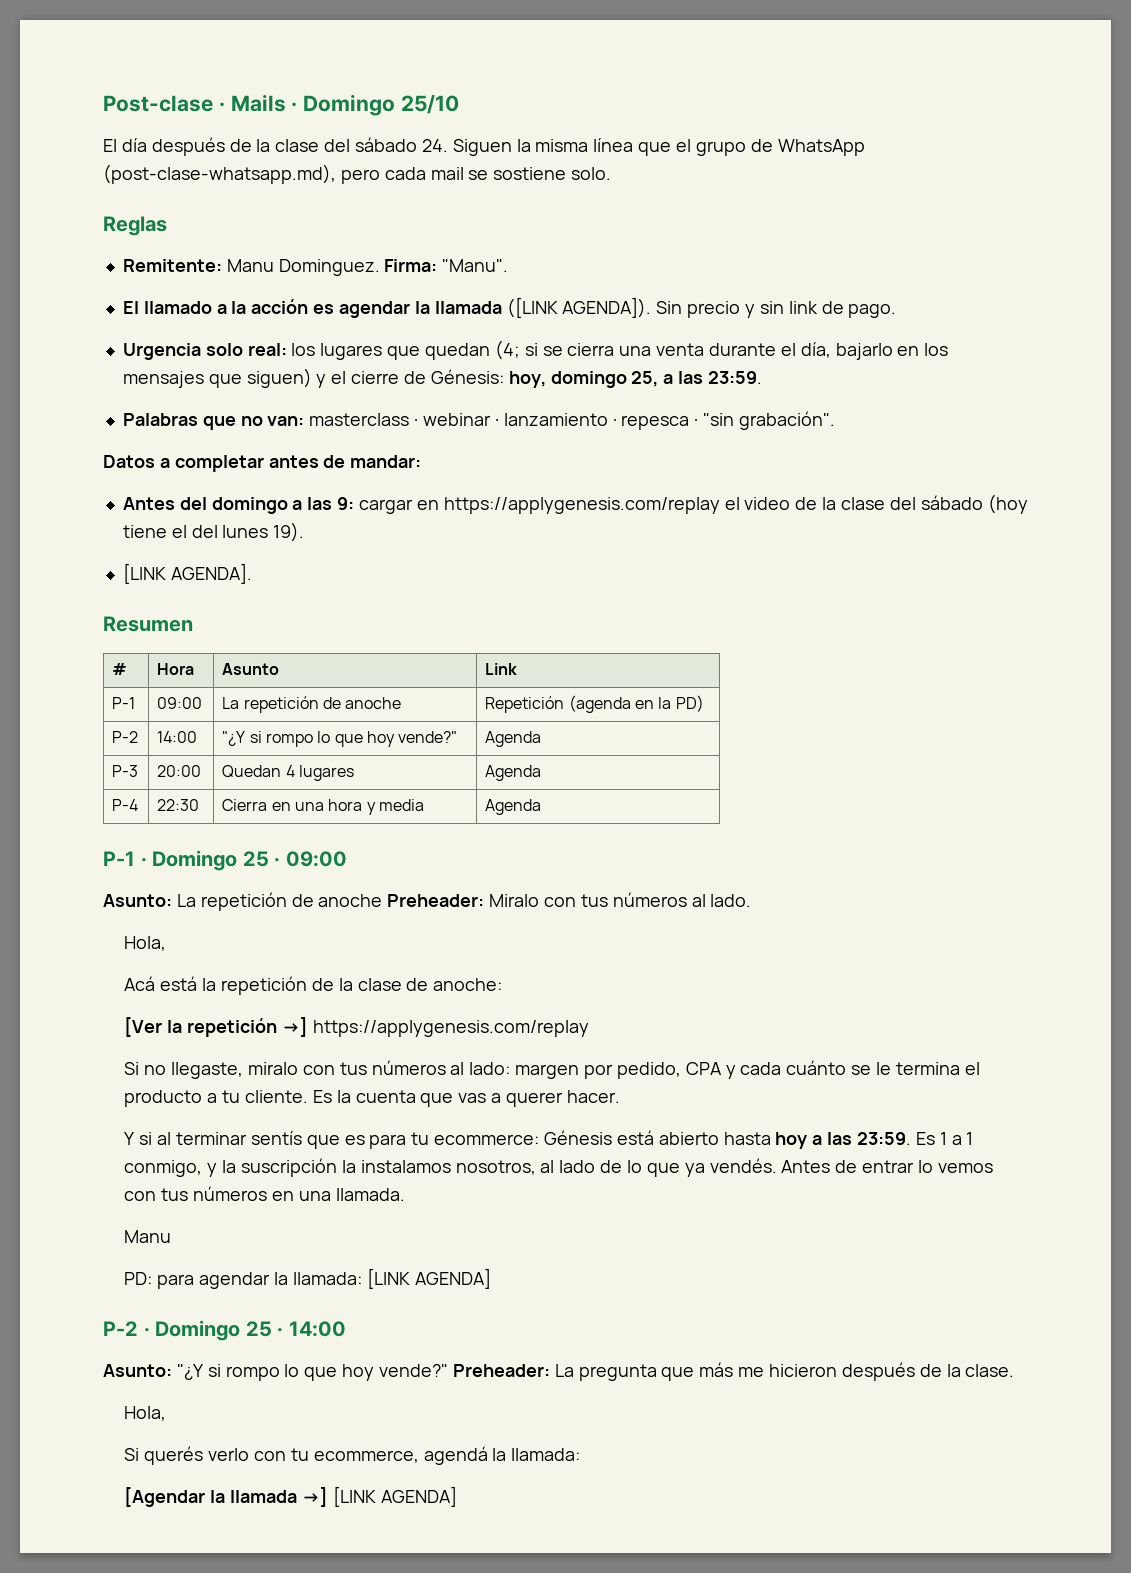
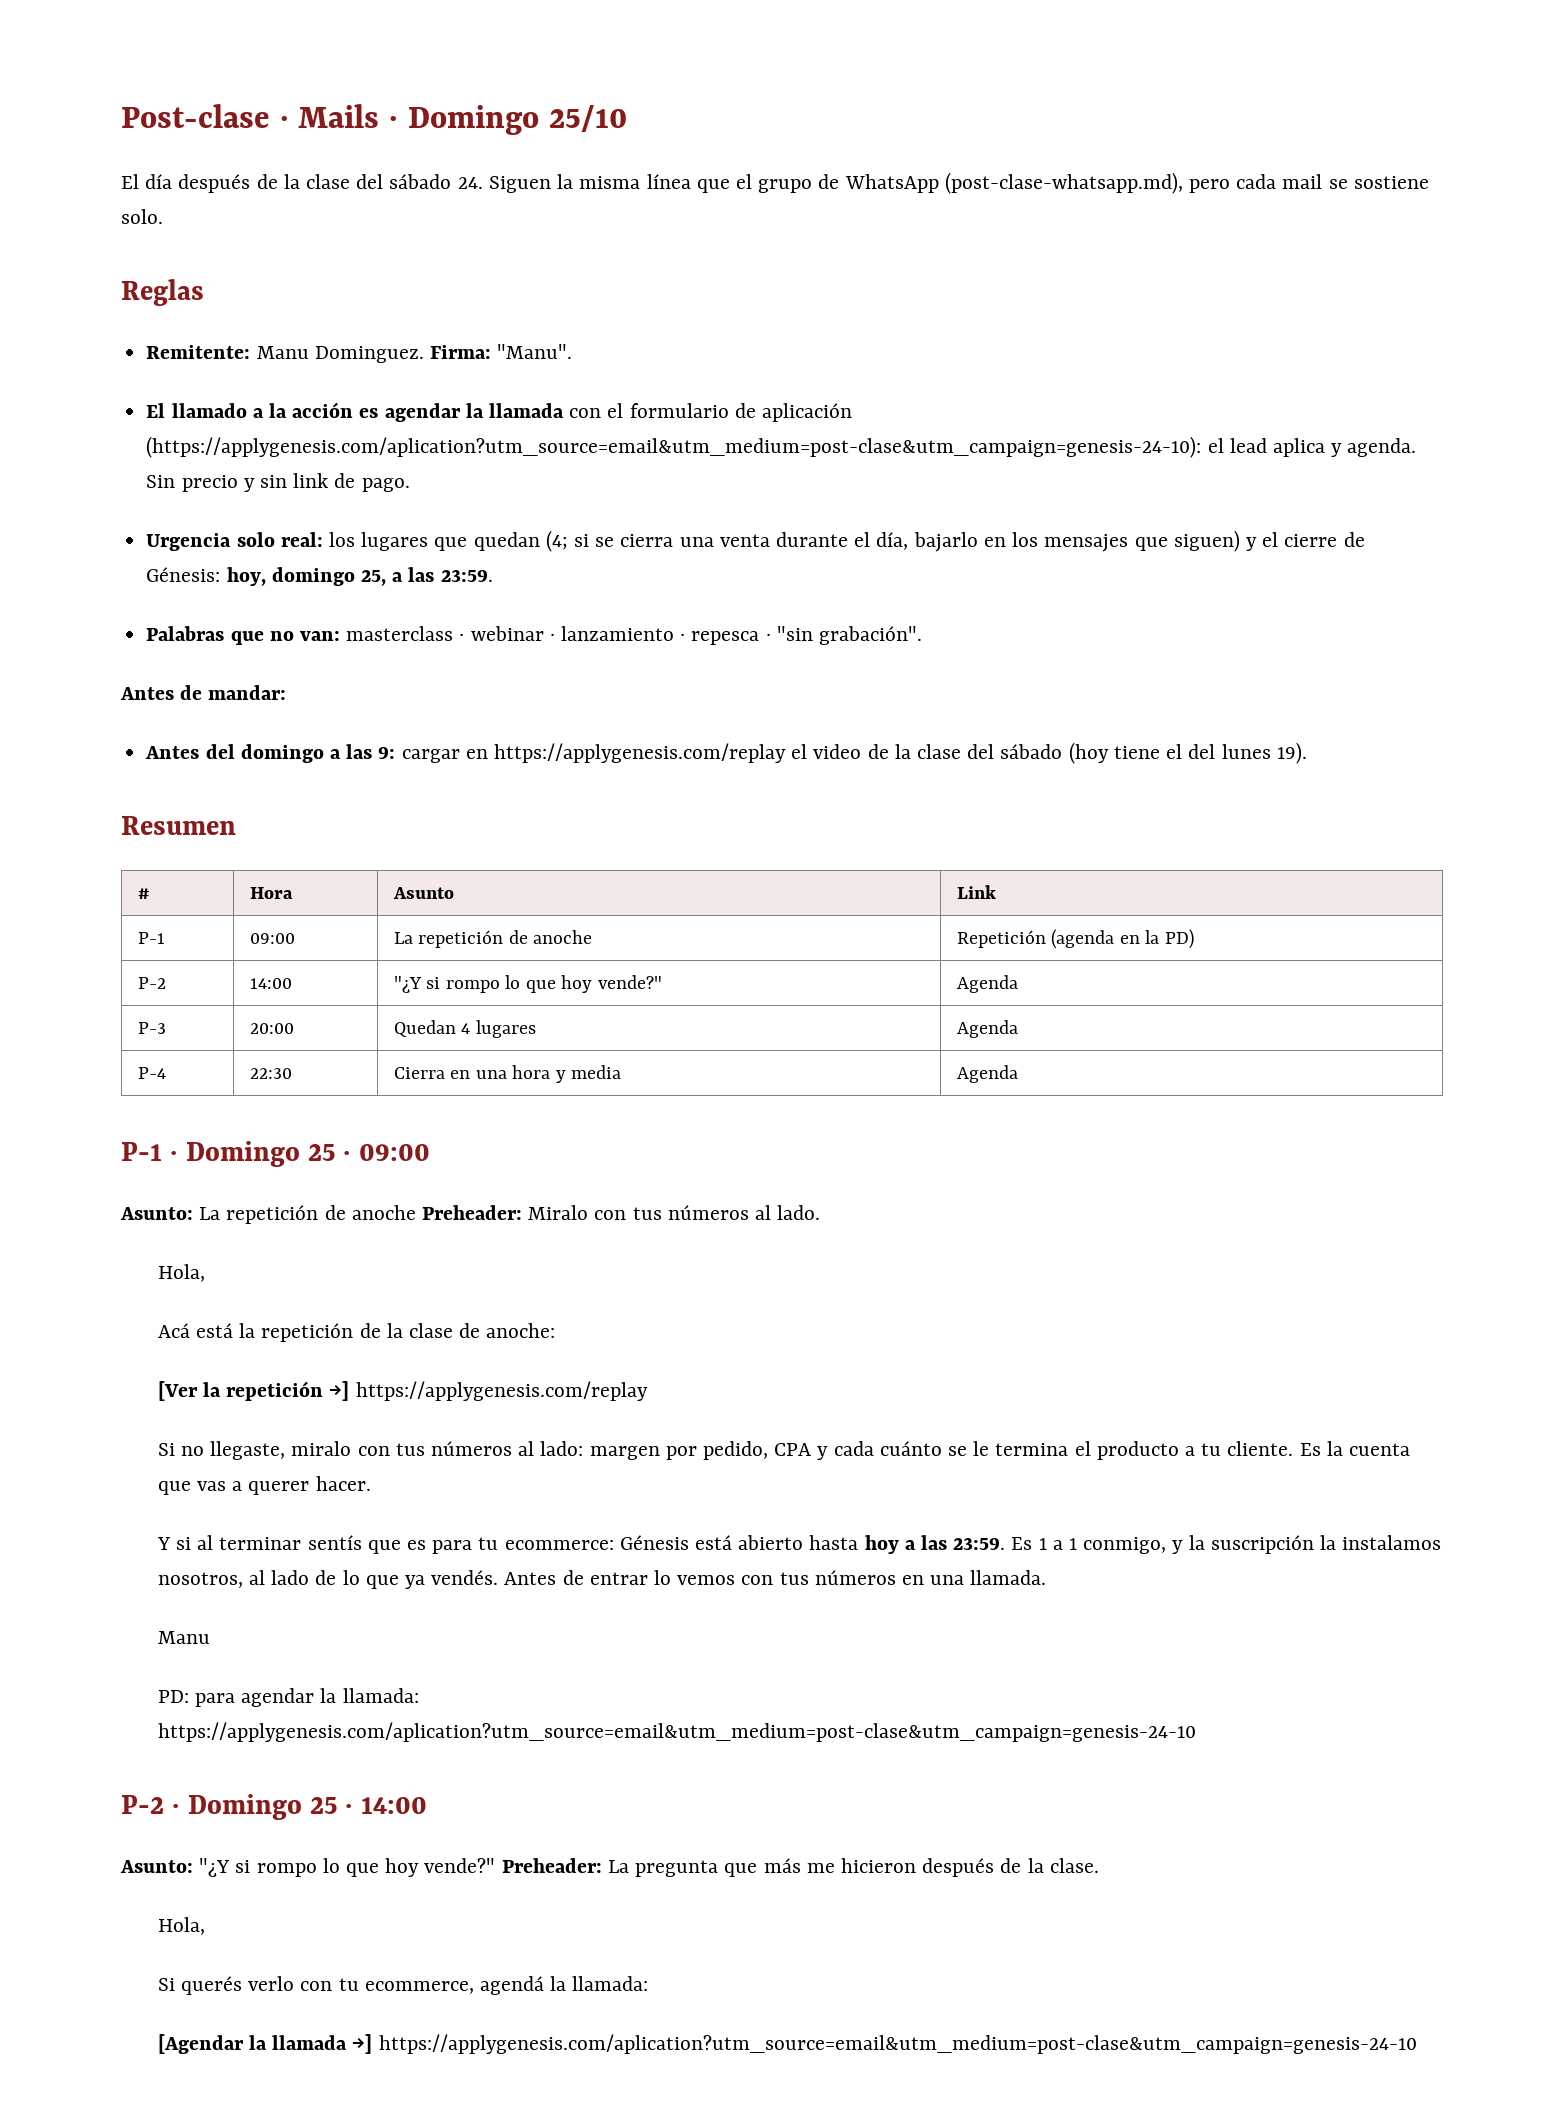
- El llamado a la acción es agendar la llamada ([LINK AGENDA]).
+ El llamado a la acción es agendar la llamada con el formulario de aplicación (https://applygenesis.com/aplication?utm_source=email&utm_medium=post-clase&utm_campaign=genesis-24-10): el lead aplica y agenda.
- Datos a completar antes de mandar:
+ Antes de mandar:
- [LINK AGENDA].
- PD: para agendar la llamada: [LINK AGENDA]
+ PD: para agendar la llamada: https://applygenesis.com/aplication?utm_source=email&utm_medium=post-clase&utm_campaign=genesis-24-10
- [Agendar la llamada →] [LINK AGENDA]
+ [Agendar la llamada →] https://applygenesis.com/aplication?utm_source=email&utm_medium=post-clase&utm_campaign=genesis-24-10

